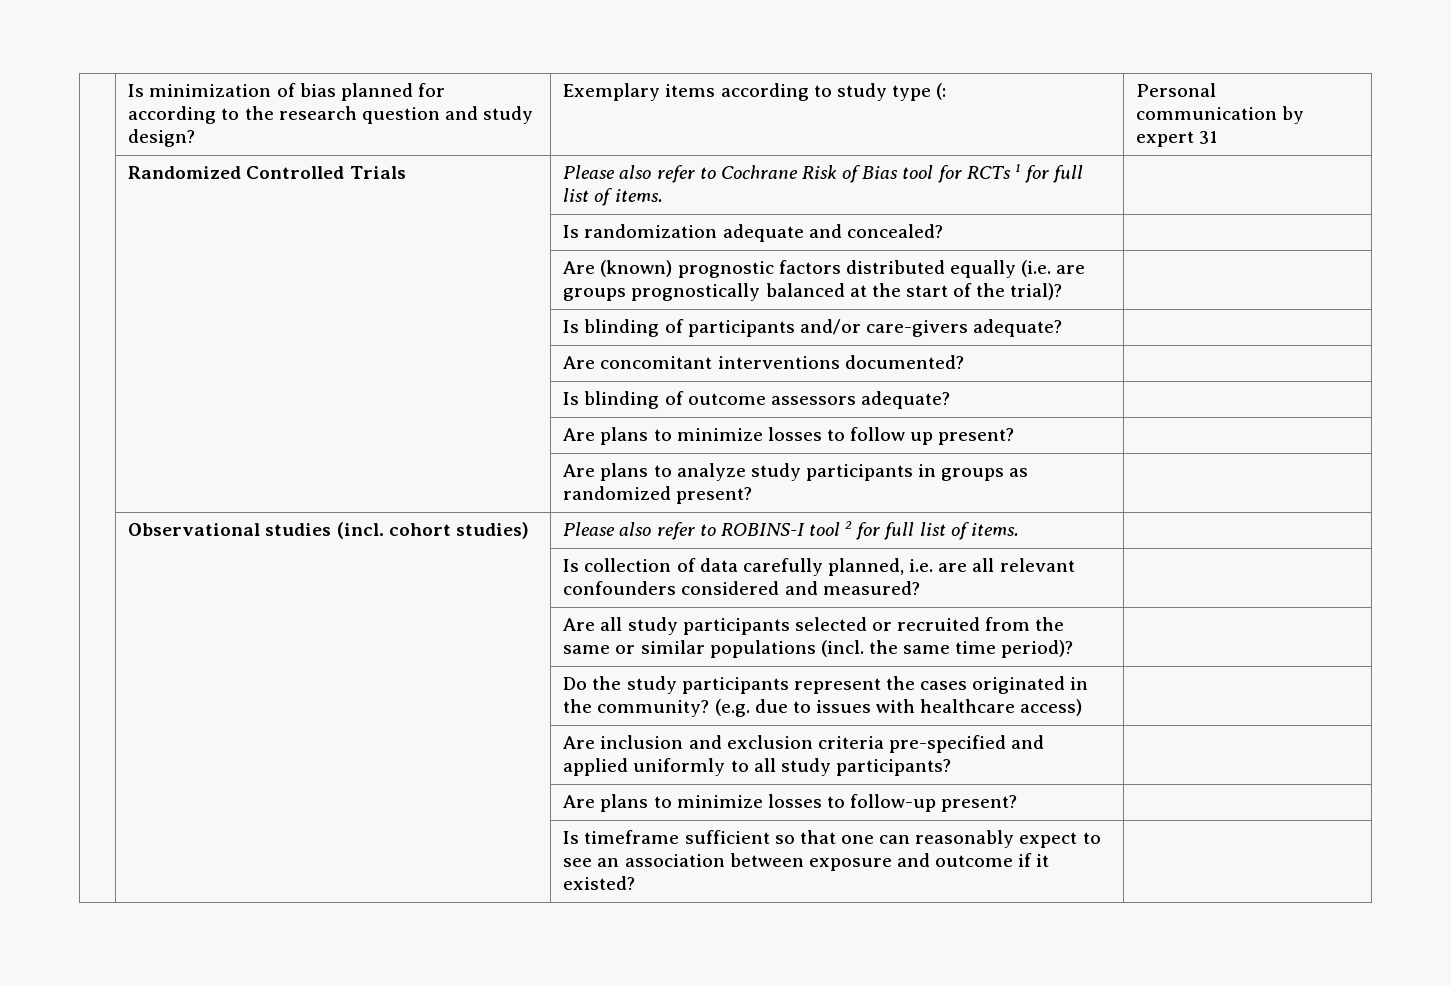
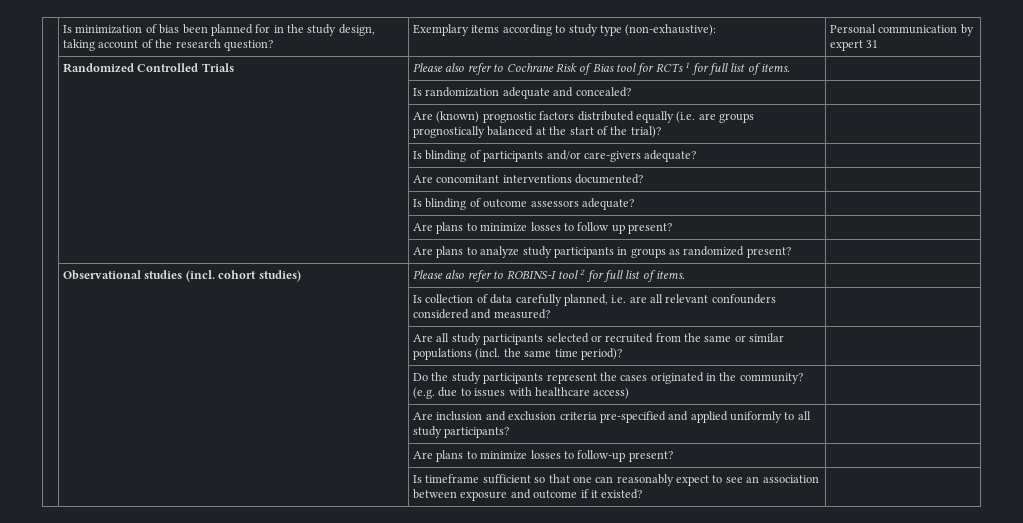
- | Is minimization of bias planned for according to the research question and study design? | Exemplary items according to study type (: | Personal communication by expert 31
+ | Is minimization of bias been planned for in the study design, taking account of the research question? | Exemplary items according to study type (non-exhaustive): | Personal communication by expert 31

